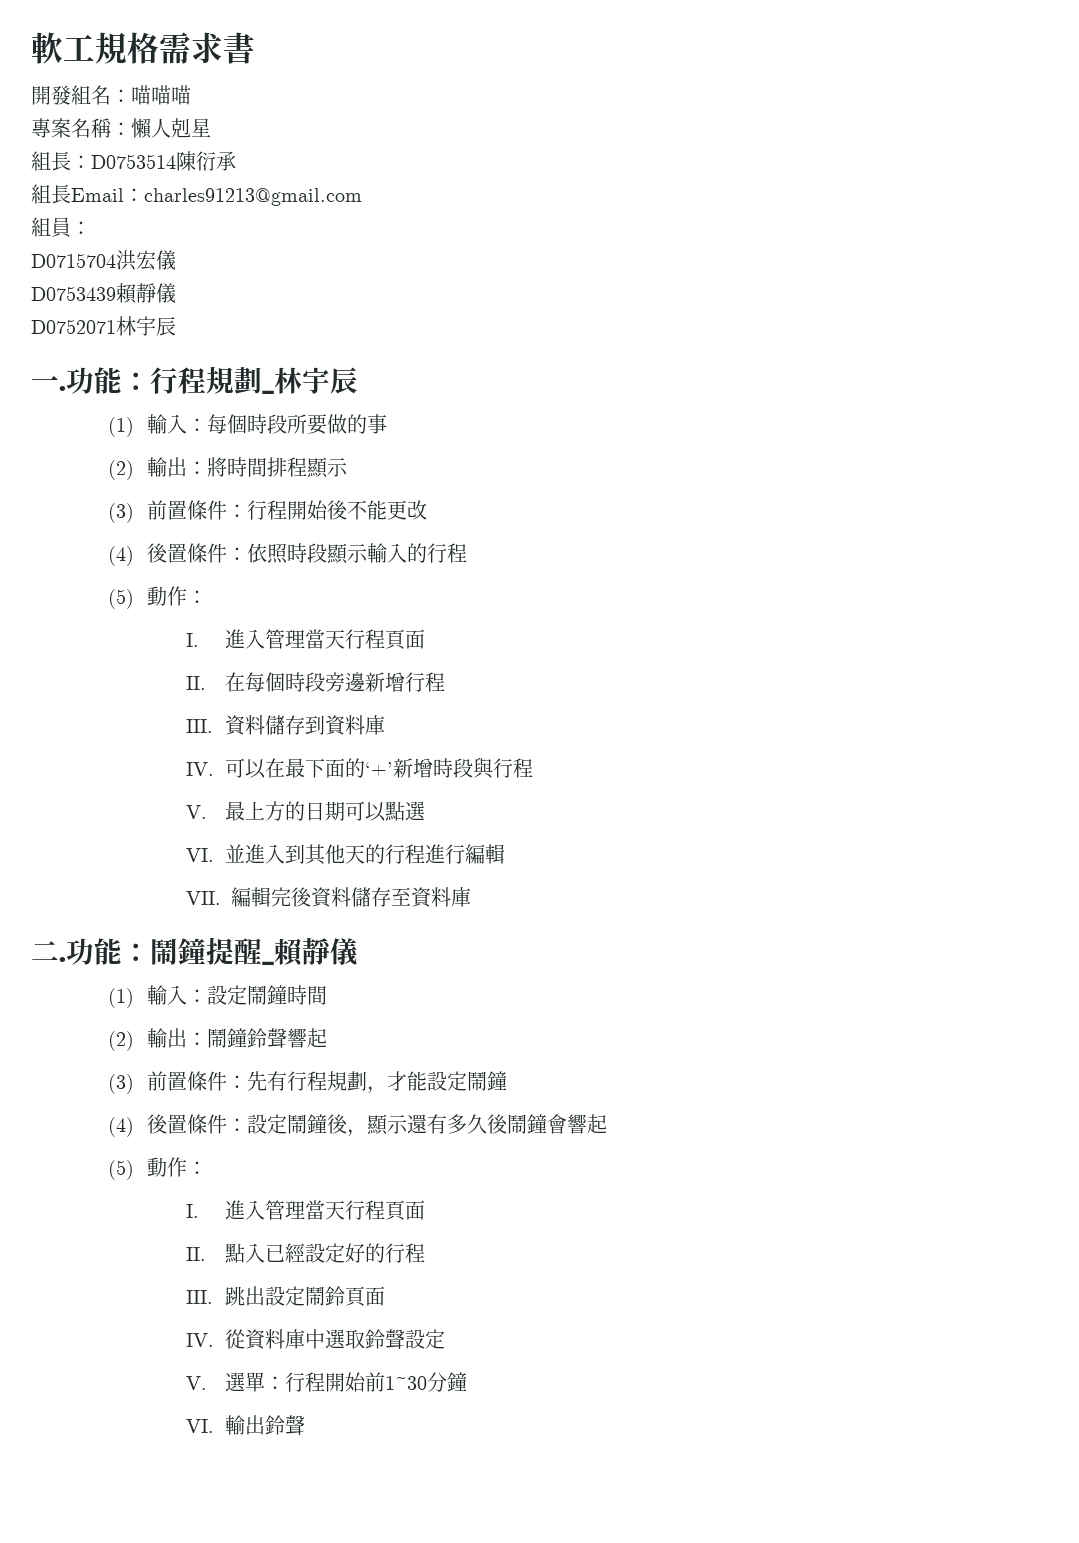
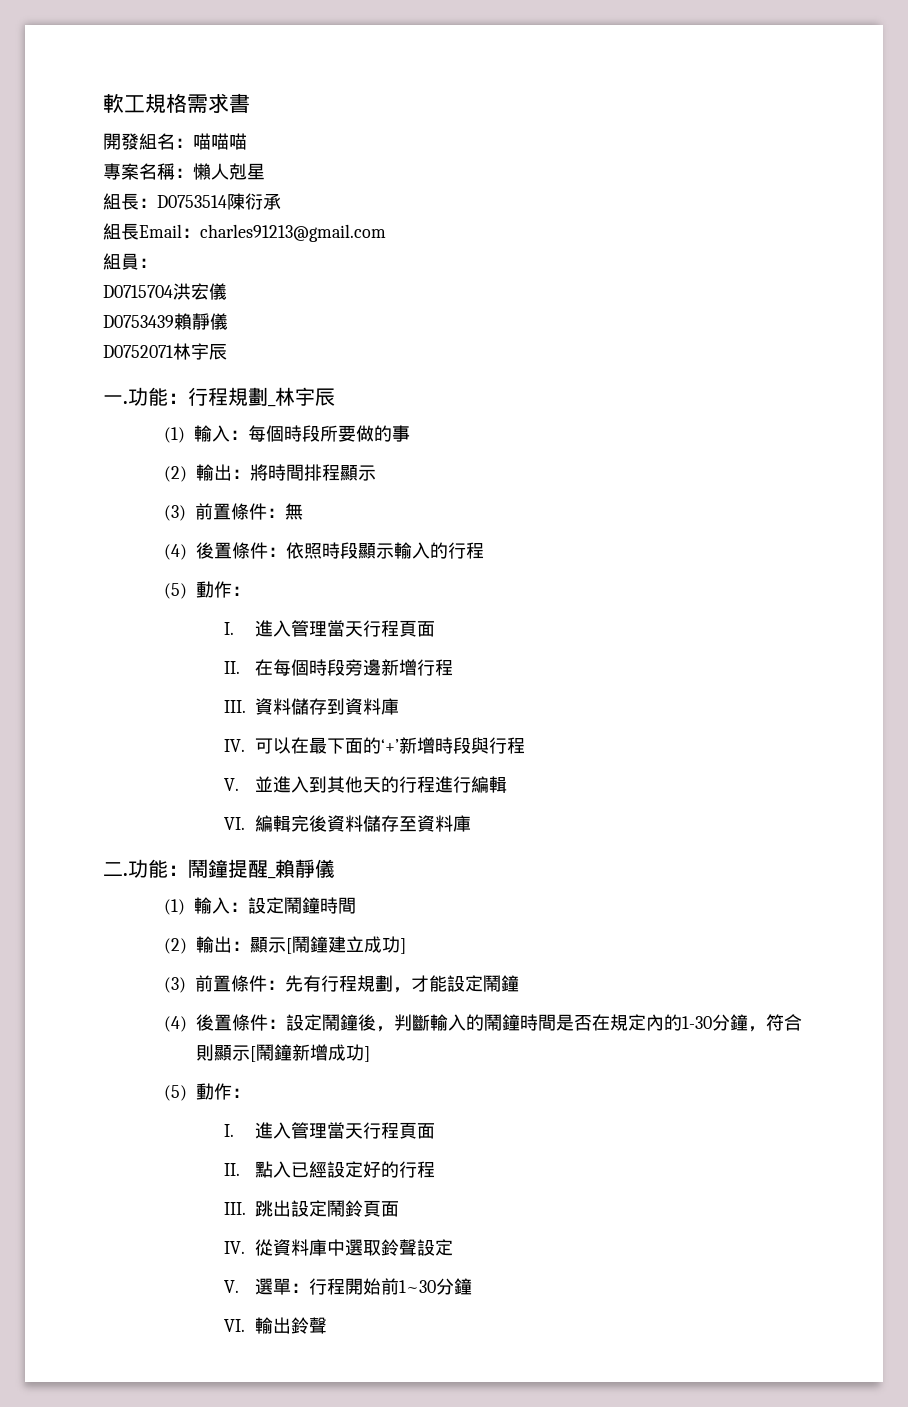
- (3)前置條件：行程開始後不能更改
+ (3)前置條件：無
- V.最上方的日期可以點選
- VI.並進入到其他天的行程進行編輯
+ V.並進入到其他天的行程進行編輯
- VII.編輯完後資料儲存至資料庫
+ VI.編輯完後資料儲存至資料庫
- (2)輸出：鬧鐘鈴聲響起
+ (2)輸出：顯示[鬧鐘建立成功]
- (4)後置條件：設定鬧鐘後，顯示還有多久後鬧鐘會響起
+ (4)後置條件：設定鬧鐘後，判斷輸入的鬧鐘時間是否在規定內的1-30分鐘，符合則顯示[鬧鐘新增成功]

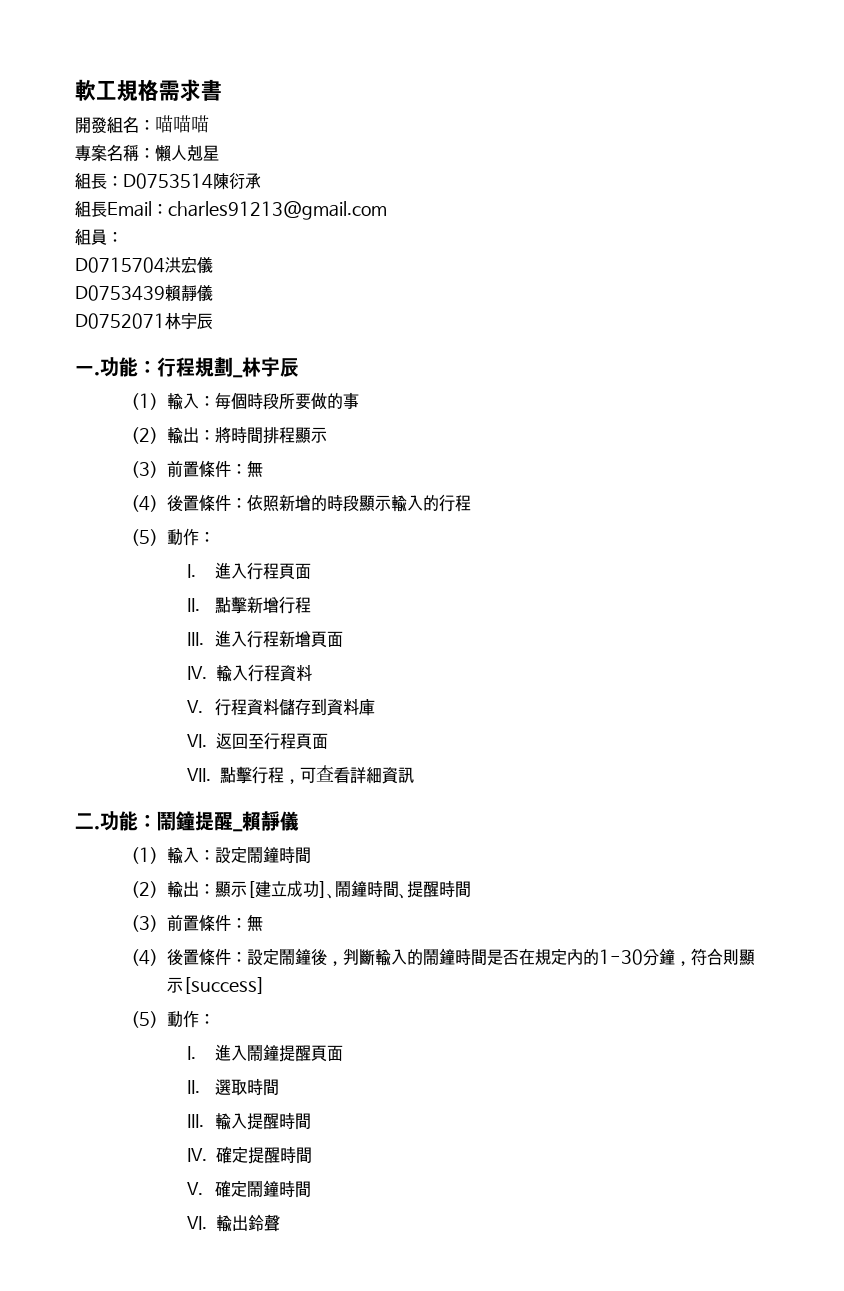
- (4)後置條件：依照時段顯示輸入的行程
+ (4)後置條件：依照新增的時段顯示輸入的行程
  (5)動作：
- I.進入管理當天行程頁面
- II.在每個時段旁邊新增行程
+ I.進入行程頁面
+ II.點擊新增行程
- III.資料儲存到資料庫
- IV.可以在最下面的‘+’新增時段與行程
- V.並進入到其他天的行程進行編輯
- VI.編輯完後資料儲存至資料庫
+ III.進入行程新增頁面
+ IV.輸入行程資料
+ V.行程資料儲存到資料庫
+ VI.返回至行程頁面
+ VII.點擊行程，可查看詳細資訊
- (2)輸出：顯示[鬧鐘建立成功]
- (3)前置條件：先有行程規劃，才能設定鬧鐘
+ (2)輸出：顯示[建立成功]、鬧鐘時間、提醒時間
+ (3)前置條件：無
- (4)後置條件：設定鬧鐘後，判斷輸入的鬧鐘時間是否在規定內的1-30分鐘，符合則顯示[鬧鐘新增成功]
+ (4)後置條件：設定鬧鐘後，判斷輸入的鬧鐘時間是否在規定內的1-30分鐘，符合則顯示[success]
  (5)動作：
- I.進入管理當天行程頁面
- II.點入已經設定好的行程
- III.跳出設定鬧鈴頁面
- IV.從資料庫中選取鈴聲設定
- V.選單：行程開始前1~30分鐘
+ I.進入鬧鐘提醒頁面
+ II.選取時間
+ III.輸入提醒時間
+ IV.確定提醒時間
+ V.確定鬧鐘時間

